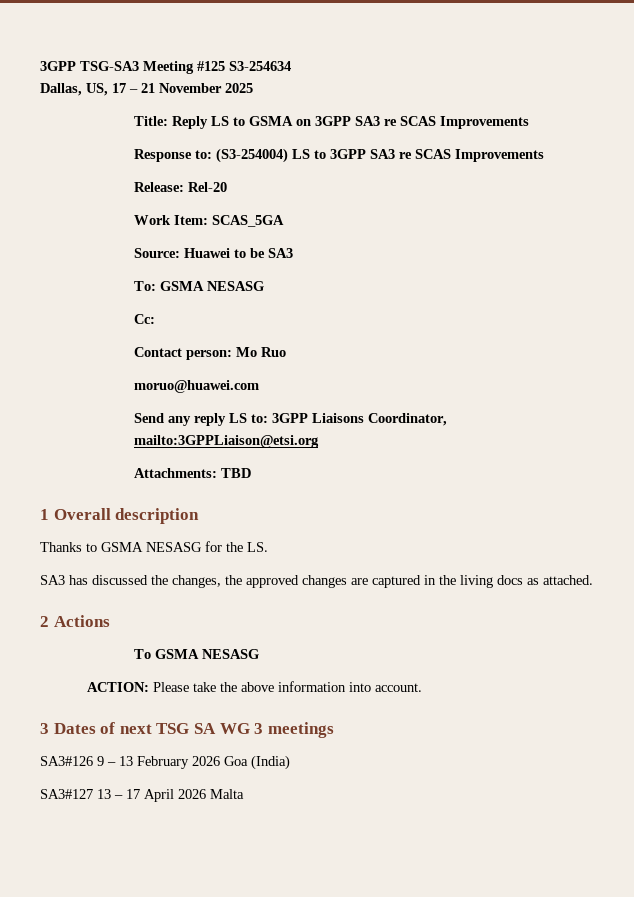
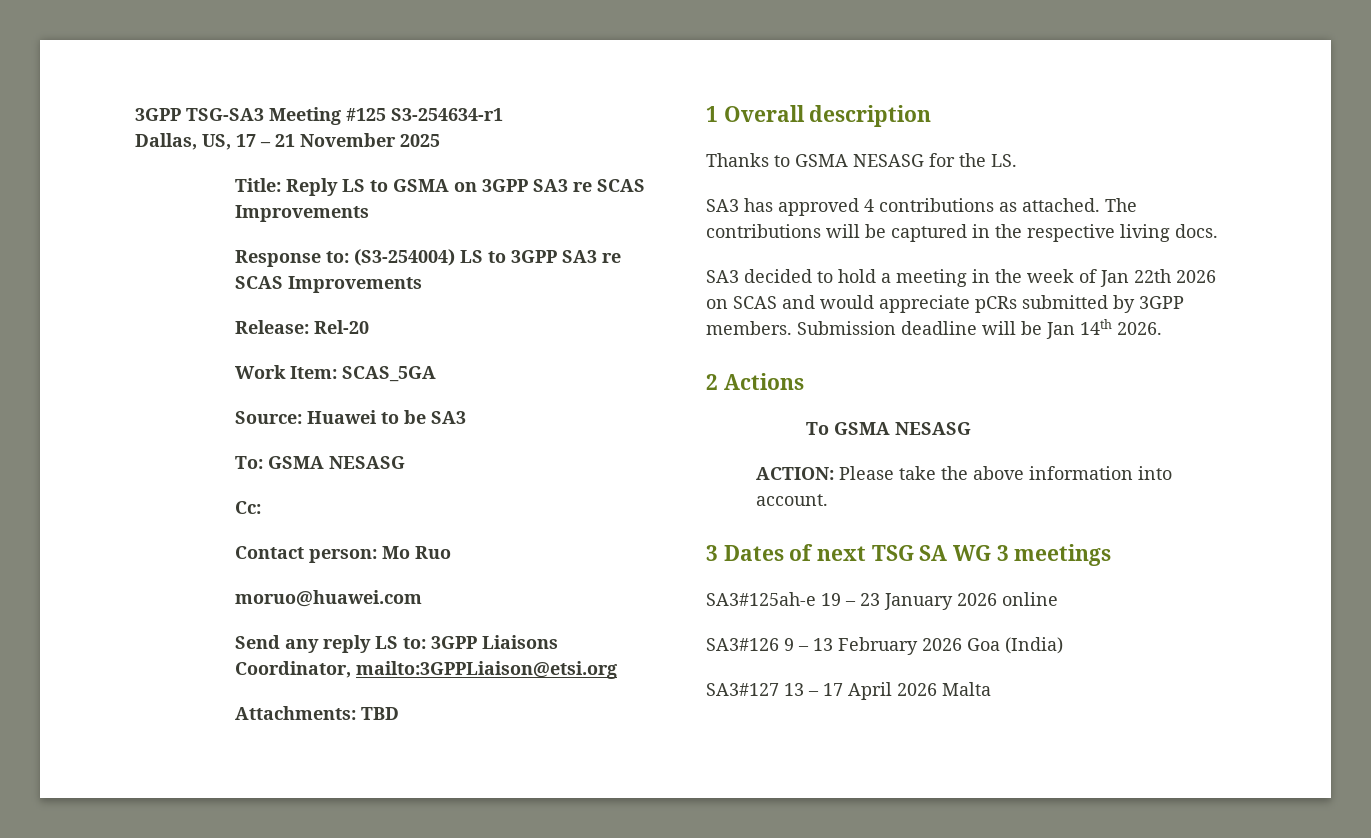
- 3GPP TSG-SA3 Meeting #125 S3-254634
+ 3GPP TSG-SA3 Meeting #125 S3-254634-r1
- SA3 has discussed the changes, the approved changes are captured in the living docs as attached.
+ SA3 has approved 4 contributions as attached. The contributions will be captured in the respective living docs.
+ SA3 decided to hold a meeting in the week of Jan 22th 2026 on SCAS and would appreciate pCRs submitted by 3GPP members. Submission deadline will be Jan 14th 2026.
+ SA3#125ah-e 19 – 23 January 2026 online

